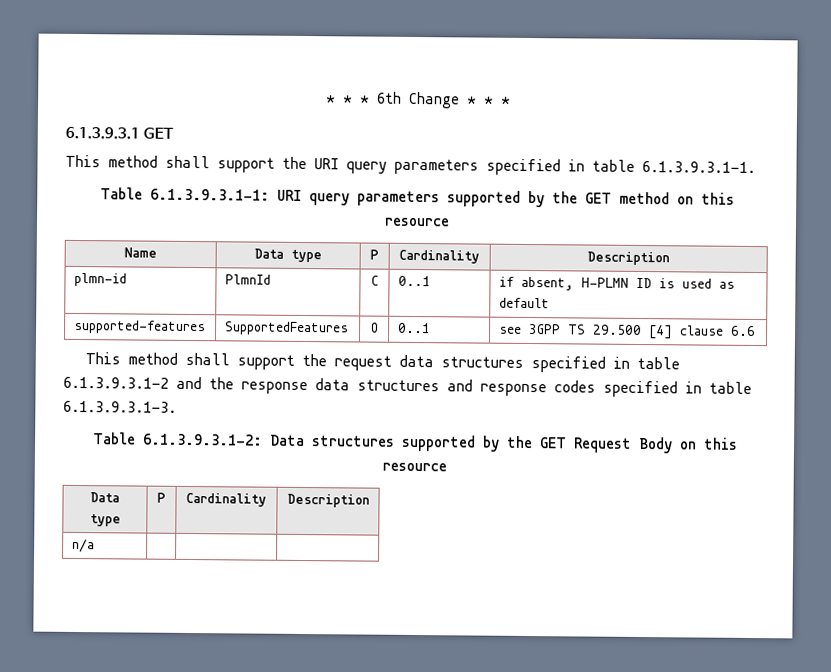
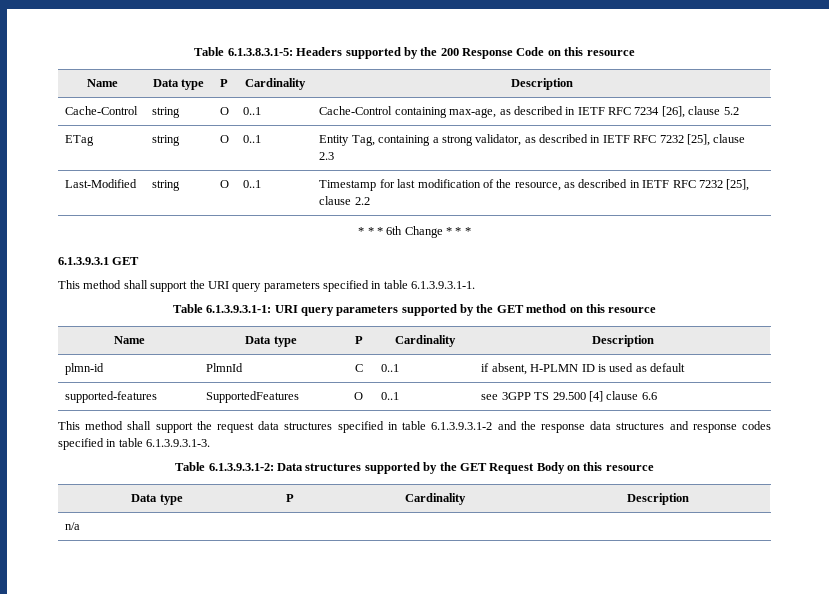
+ Table 6.1.3.8.3.1-5: Headers supported by the 200 Response Code on this resource
+ Name | Data type | P | Cardinality | Description
+ Cache-Control | string | O | 0..1 | Cache-Control containing max-age, as described in IETF RFC 7234 [26], clause 5.2
+ ETag | string | O | 0..1 | Entity Tag, containing a strong validator, as described in IETF RFC 7232 [25], clause 2.3
+ Last-Modified | string | O | 0..1 | Timestamp for last modification of the resource, as described in IETF RFC 7232 [25], clause 2.2

